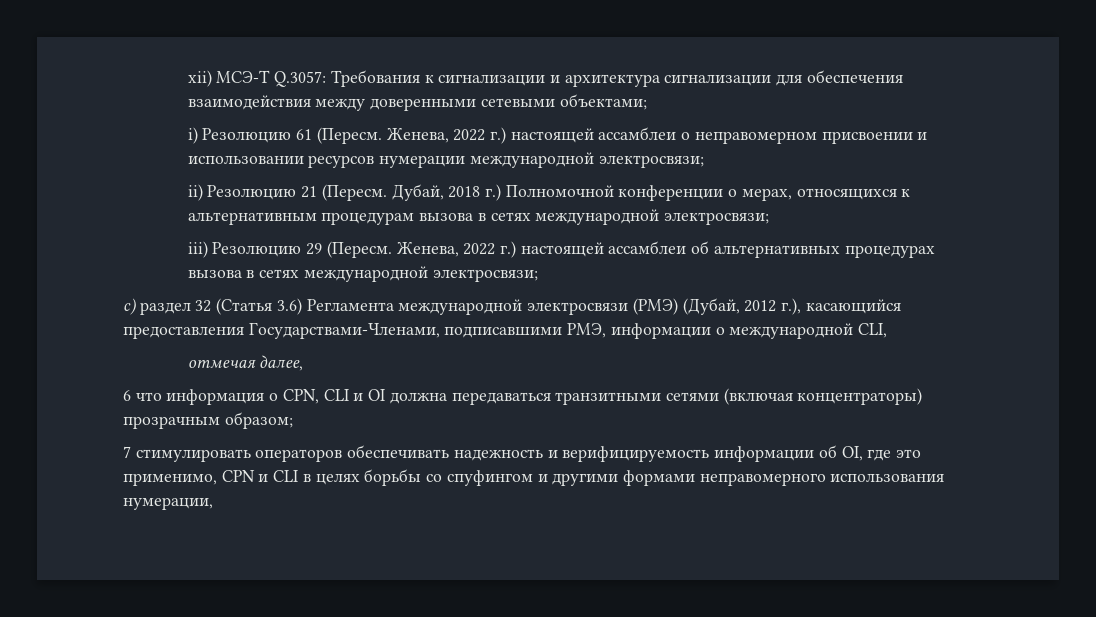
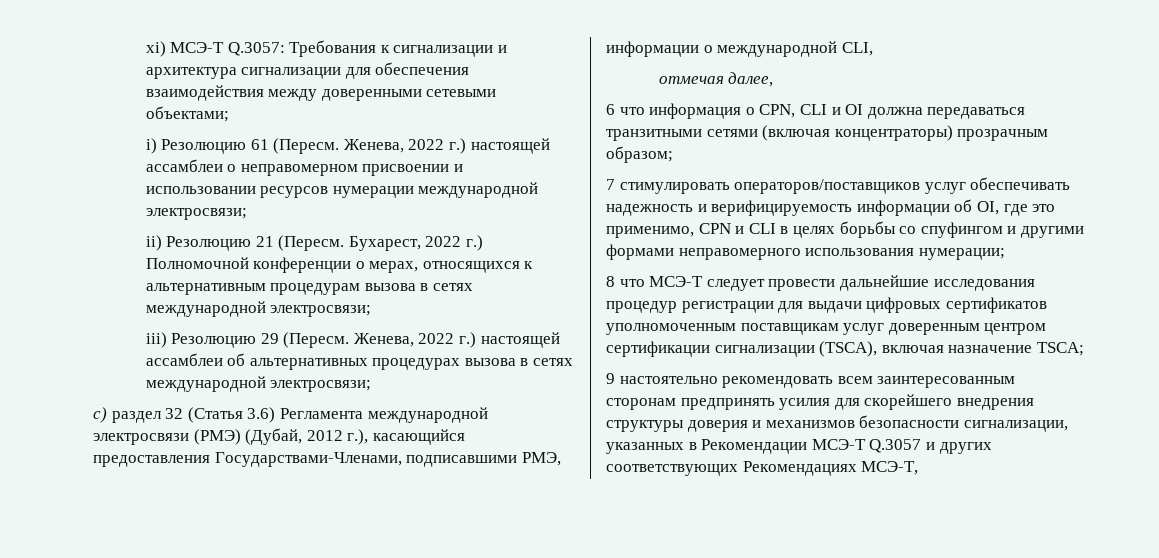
- xii) МСЭ-T Q.3057: Требования к сигнализации и архитектура сигнализации для обеспечения взаимодействия между доверенными сетевыми объектами;
+ xi) МСЭ-T Q.3057: Требования к сигнализации и архитектура сигнализации для обеспечения взаимодействия между доверенными сетевыми объектами;
- Дубай, 2018 г.) Полномочной конференции о мерах, относящихся к альтернативным процедурам вызова в сетях международной электросвязи;
+ Бухарест, 2022 г.) Полномочной конференции о мерах, относящихся к альтернативным процедурам вызова в сетях международной электросвязи;
- 7 стимулировать операторов обеспечивать надежность и верифицируемость информации об OI, где это применимо, CPN и CLI в целях борьбы со спуфингом и другими формами неправомерного использования нумерации,
+ 7 стимулировать операторов/поставщиков услуг обеспечивать надежность и верифицируемость информации об OI, где это применимо, CPN и CLI в целях борьбы со спуфингом и другими формами неправомерного использования нумерации;
+ 8 что МСЭ-Т следует провести дальнейшие исследования процедур регистрации для выдачи цифровых сертификатов уполномоченным поставщикам услуг доверенным центром сертификации сигнализации (TSCA), включая назначение TSCA;
+ 9 настоятельно рекомендовать всем заинтересованным сторонам предпринять усилия для скорейшего внедрения структуры доверия и механизмов безопасности сигнализации, указанных в Рекомендации МСЭ-Т Q.3057 и других соответствующих Рекомендациях МСЭ-Т,

